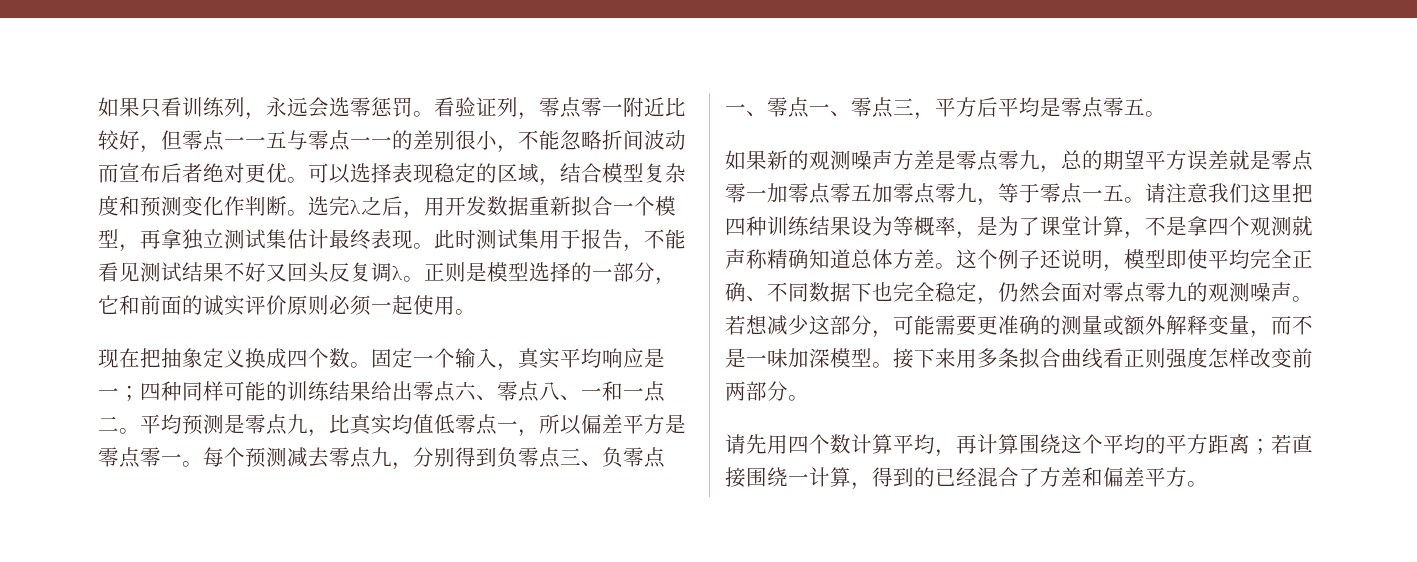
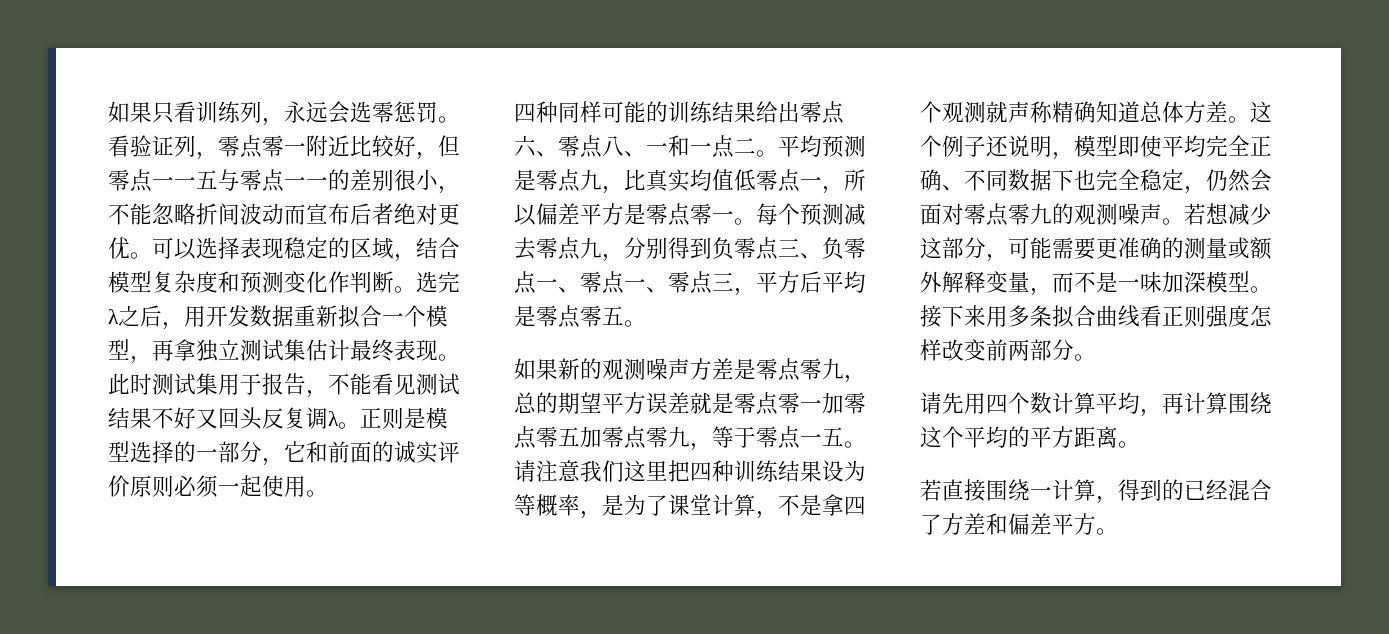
- 现在把抽象定义换成四个数。固定一个输入，真实平均响应是一；四种同样可能的训练结果给出零点六、零点八、一和一点二。
+ 四种同样可能的训练结果给出零点六、零点八、一和一点二。
- 请先用四个数计算平均，再计算围绕这个平均的平方距离；若直接围绕一计算，得到的已经混合了方差和偏差平方。
+ 请先用四个数计算平均，再计算围绕这个平均的平方距离。
+ 若直接围绕一计算，得到的已经混合了方差和偏差平方。

